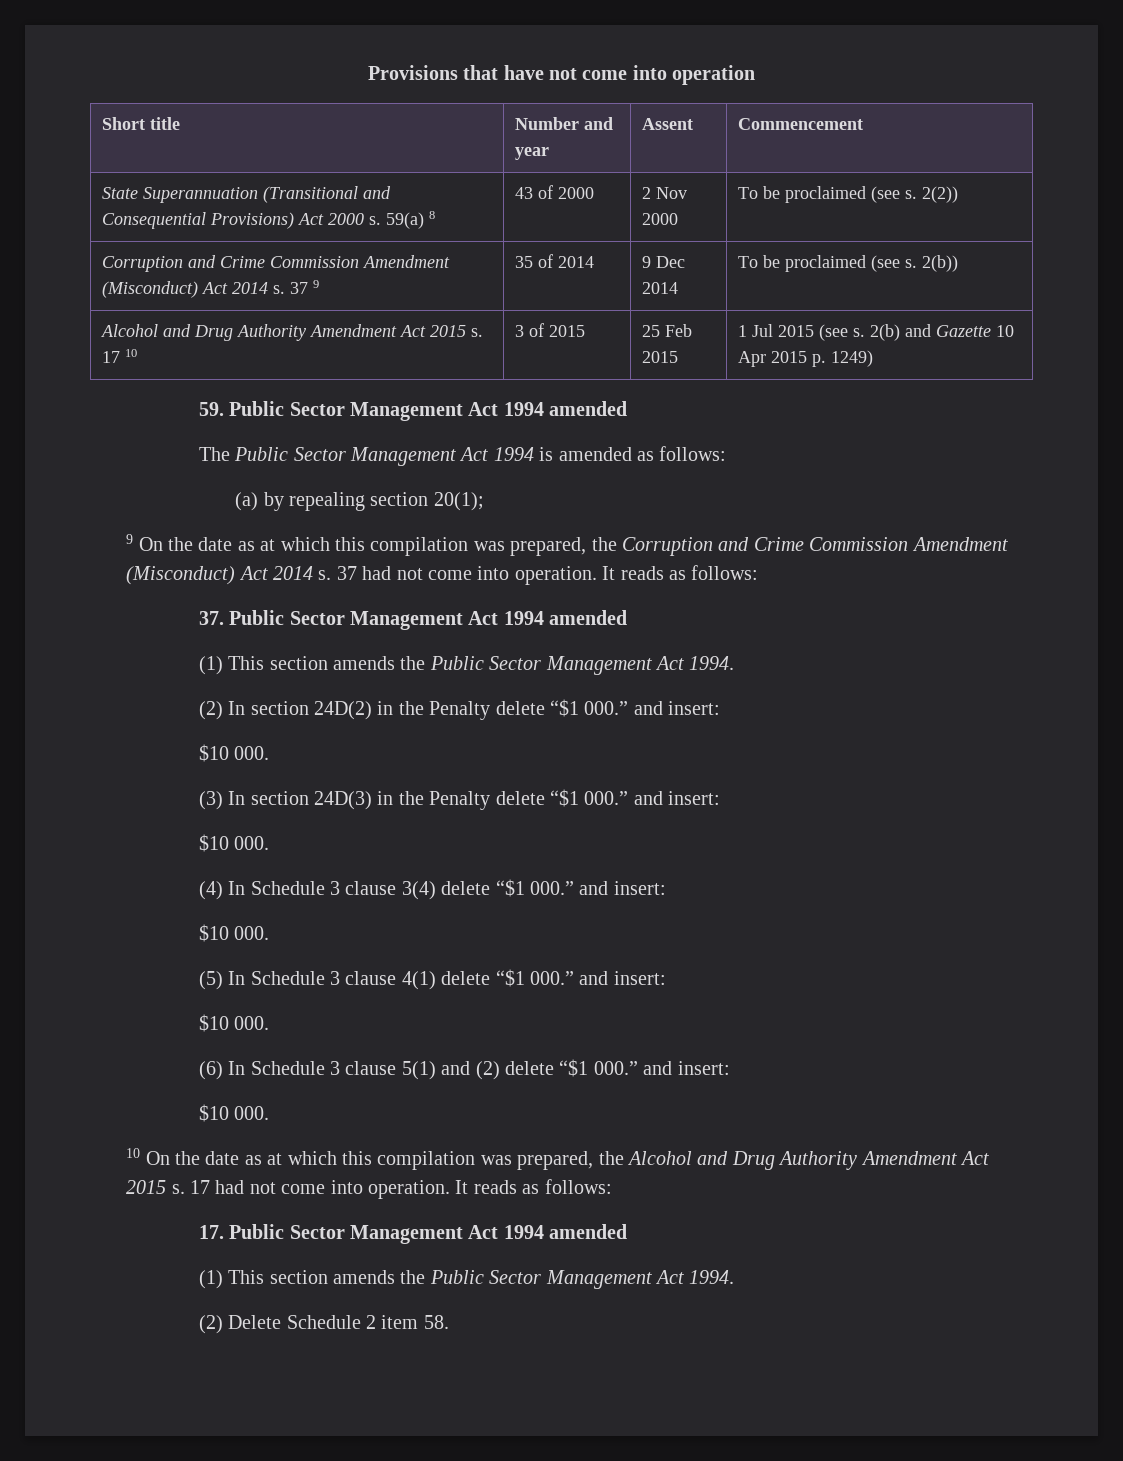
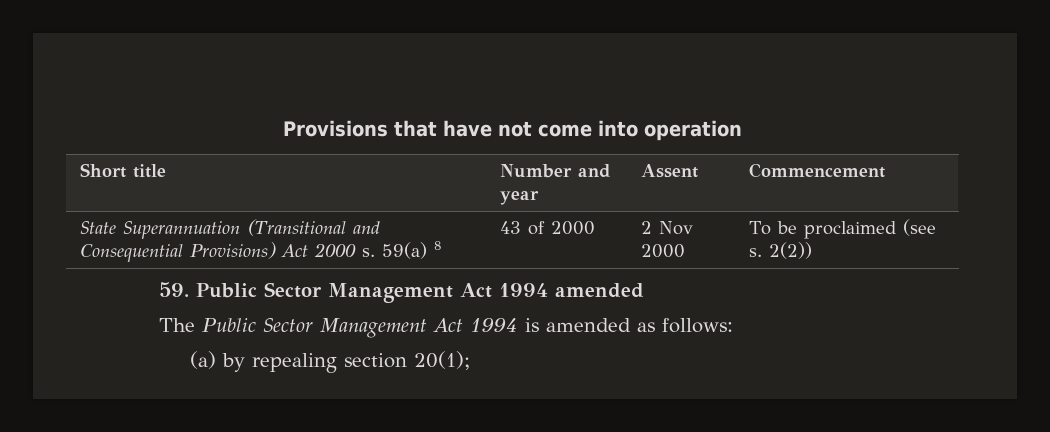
- Corruption and Crime Commission Amendment (Misconduct) Act 2014 s. 37 9 | 35 of 2014 | 9 Dec 2014 | To be proclaimed (see s. 2(b))
- Alcohol and Drug Authority Amendment Act 2015 s. 17 10 | 3 of 2015 | 25 Feb 2015 | 1 Jul 2015 (see s. 2(b) and Gazette 10 Apr 2015 p. 1249)
- 9 On the date as at which this compilation was prepared, the Corruption and Crime Commission Amendment (Misconduct) Act 2014 s. 37 had not come into operation. It reads as follows:
- 37. Public Sector Management Act 1994 amended
- (1) This section amends the Public Sector Management Act 1994.
- (2) In section 24D(2) in the Penalty delete “$1 000.” and insert:
- $10 000.
- (3) In section 24D(3) in the Penalty delete “$1 000.” and insert:
- $10 000.
- (4) In Schedule 3 clause 3(4) delete “$1 000.” and insert:
- $10 000.
- (5) In Schedule 3 clause 4(1) delete “$1 000.” and insert:
- $10 000.
- (6) In Schedule 3 clause 5(1) and (2) delete “$1 000.” and insert:
- $10 000.
- 10 On the date as at which this compilation was prepared, the Alcohol and Drug Authority Amendment Act 2015 s. 17 had not come into operation. It reads as follows:
- 17. Public Sector Management Act 1994 amended
- (1) This section amends the Public Sector Management Act 1994.
- (2) Delete Schedule 2 item 58.

